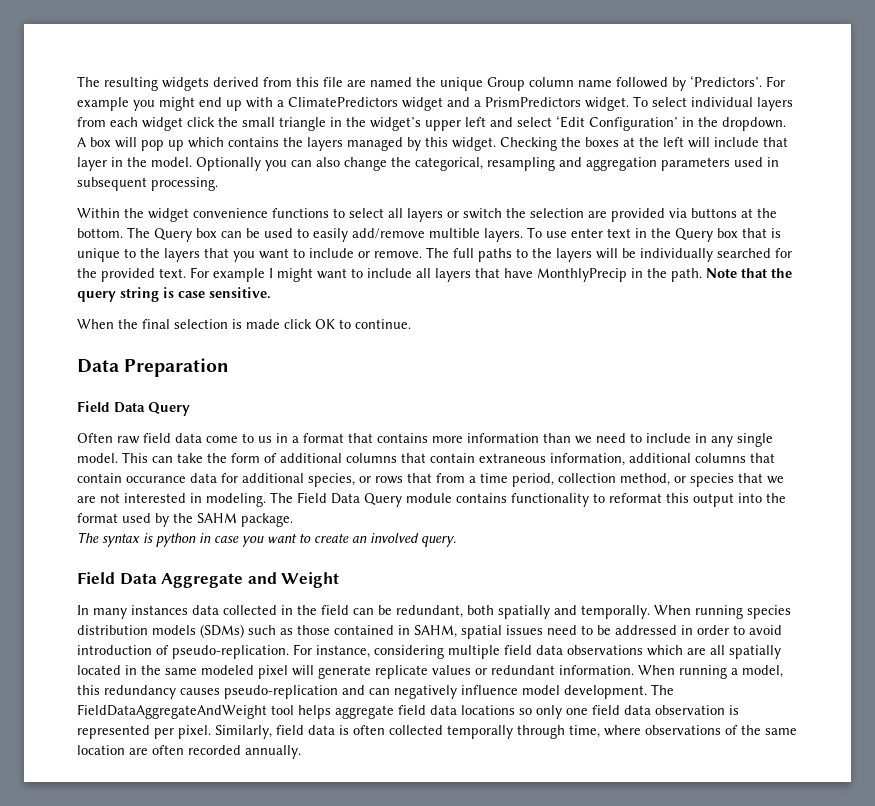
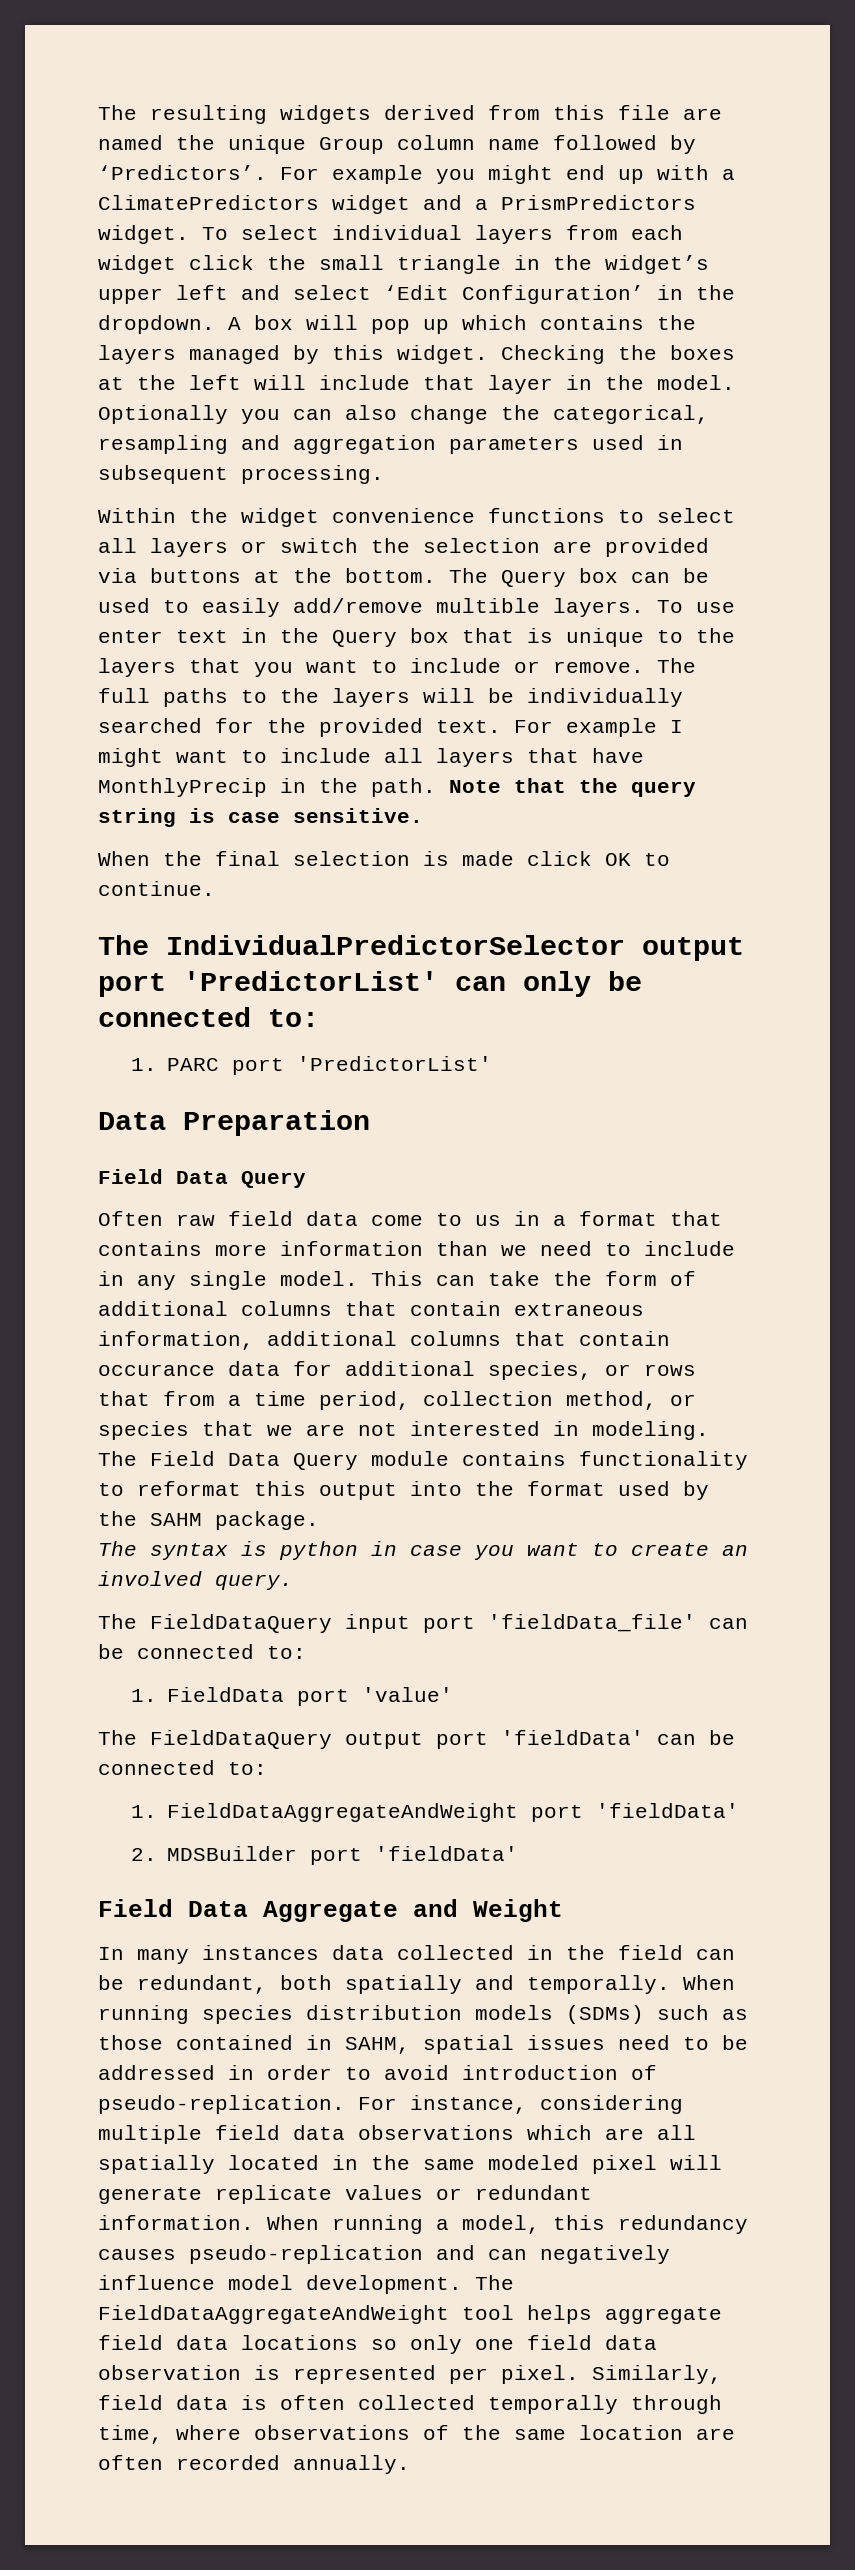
+ The IndividualPredictorSelector output port 'PredictorList' can only be connected to:
+ 1. PARC port 'PredictorList'
+ The FieldDataQuery input port 'fieldData_file' can be connected to:
+ 1. FieldData port 'value'
+ The FieldDataQuery output port 'fieldData' can be connected to:
+ 1. FieldDataAggregateAndWeight port 'fieldData'
+ 2. MDSBuilder port 'fieldData'

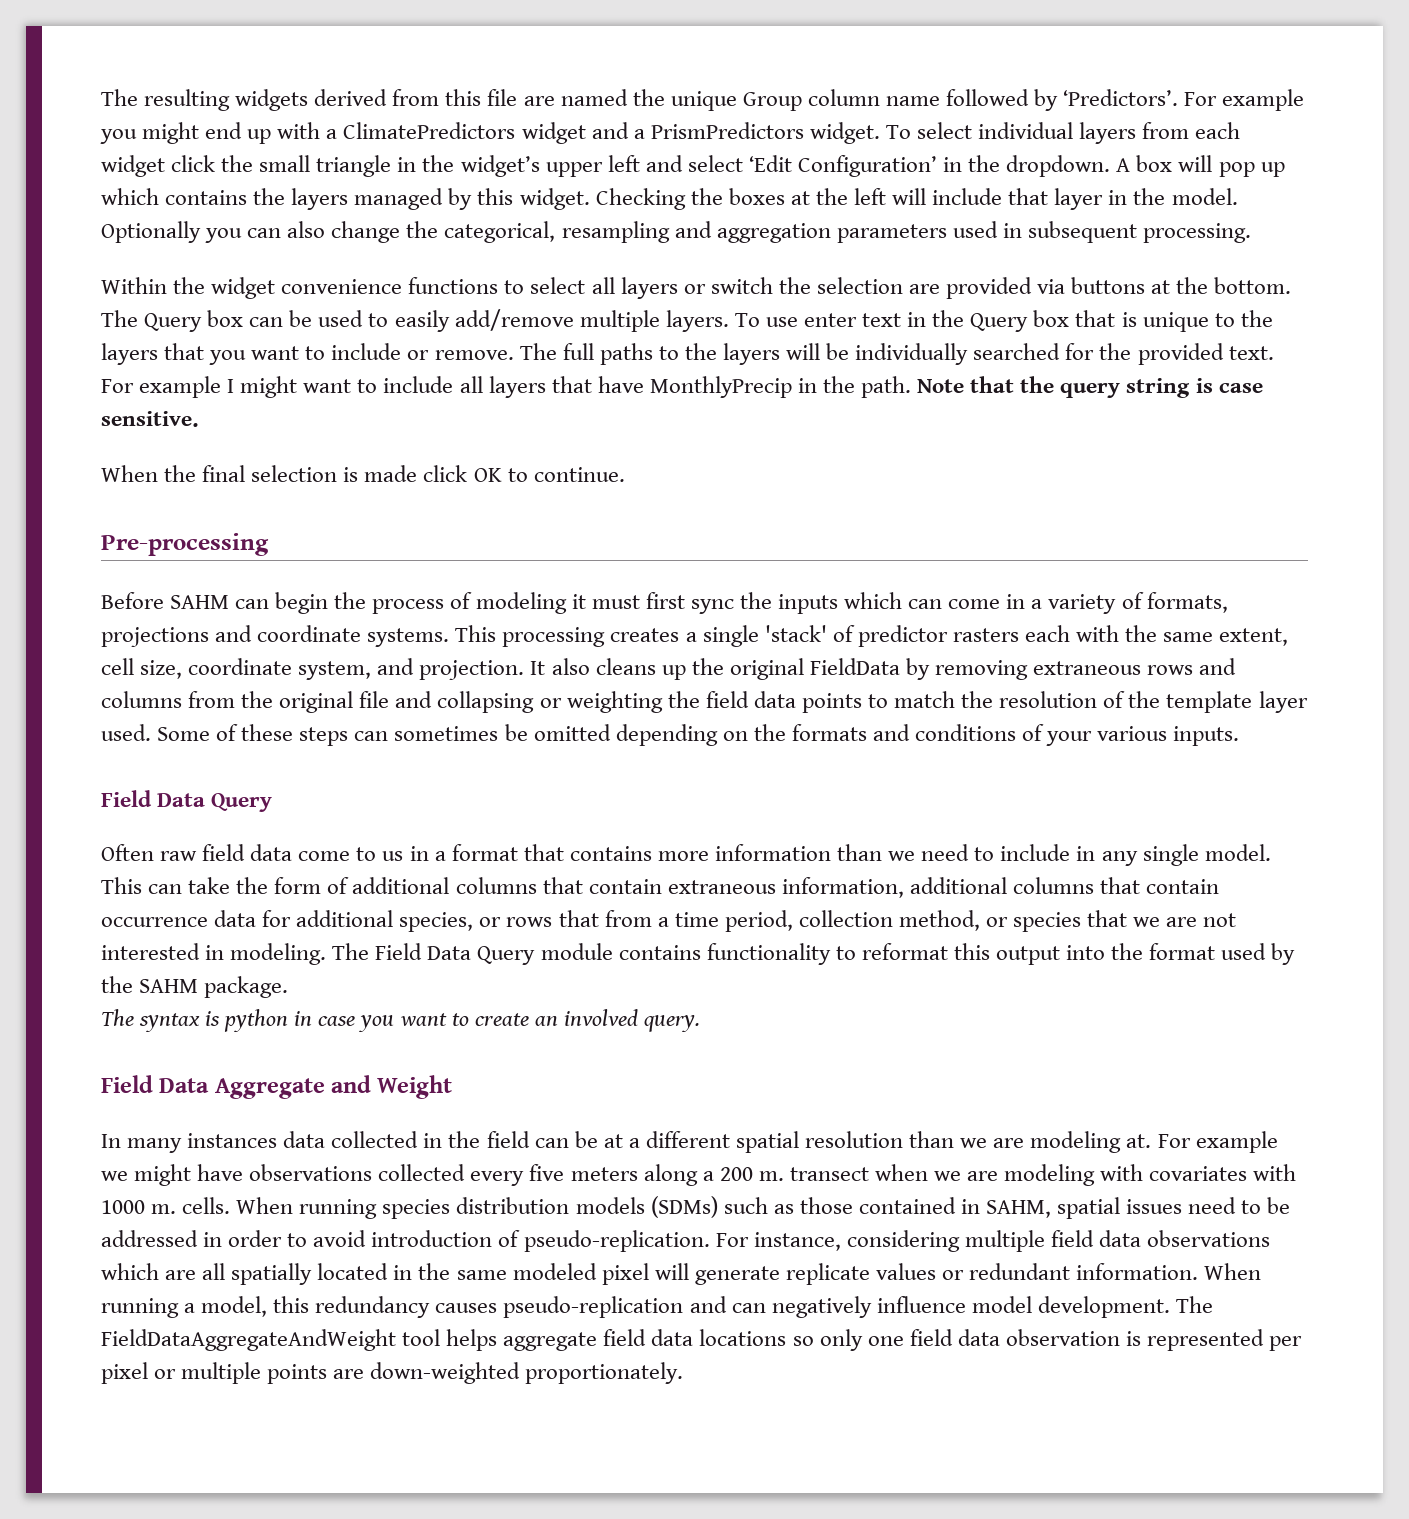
- The Query box can be used to easily add/remove multible layers.
+ The Query box can be used to easily add/remove multiple layers.
- The IndividualPredictorSelector output port 'PredictorList' can only be connected to:
- 1. PARC port 'PredictorList'
- Data Preparation
+ Pre-processing
+ Before SAHM can begin the process of modeling it must first sync the inputs which can come in a variety of formats, projections and coordinate systems. This processing creates a single 'stack' of predictor rasters each with the same extent, cell size, coordinate system, and projection. It also cleans up the original FieldData by removing extraneous rows and columns from the original file and collapsing or weighting the field data points to match the resolution of the template layer used. Some of these steps can sometimes be omitted depending on the formats and conditions of your various inputs.
- This can take the form of additional columns that contain extraneous information, additional columns that contain occurance data for additional species, or rows that from a time period, collection method, or species that we are not interested in modeling.
+ This can take the form of additional columns that contain extraneous information, additional columns that contain occurrence data for additional species, or rows that from a time period, collection method, or species that we are not interested in modeling.
- The FieldDataQuery input port 'fieldData_file' can be connected to:
- 1. FieldData port 'value'
- The FieldDataQuery output port 'fieldData' can be connected to:
- 1. FieldDataAggregateAndWeight port 'fieldData'
- 2. MDSBuilder port 'fieldData'
- In many instances data collected in the field can be redundant, both spatially and temporally.
+ In many instances data collected in the field can be at a different spatial resolution than we are modeling at. For example we might have observations collected every five meters along a 200 m. transect when we are modeling with covariates with 1000 m. cells.
- The FieldDataAggregateAndWeight tool helps aggregate field data locations so only one field data observation is represented per pixel. Similarly, field data is often collected temporally through time, where observations of the same location are often recorded annually.
+ The FieldDataAggregateAndWeight tool helps aggregate field data locations so only one field data observation is represented per pixel or multiple points are down-weighted proportionately.

